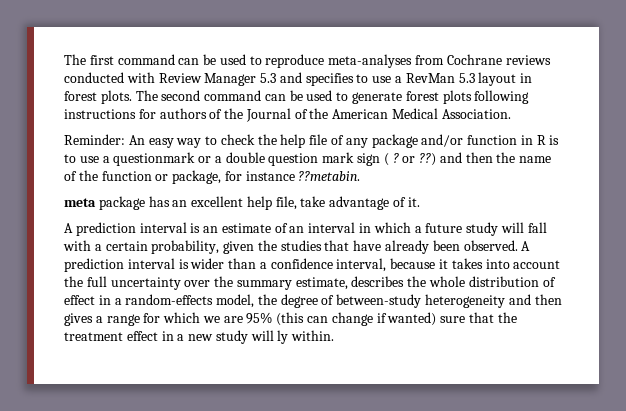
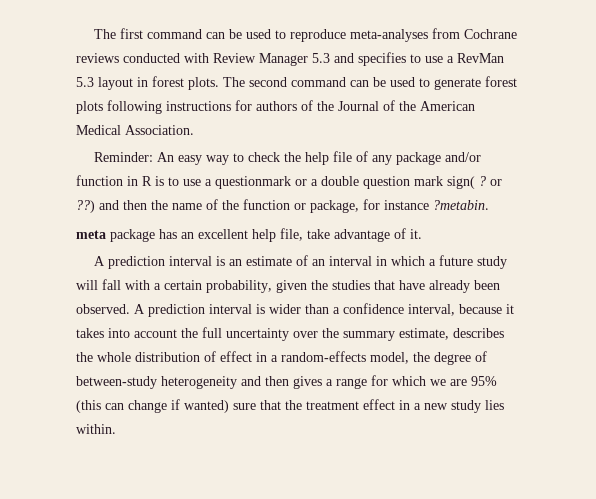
- Reminder: An easy way to check the help file of any package and/or function in R is to use a questionmark or a double question mark sign ( ? or ??) and then the name of the function or package, for instance ??metabin.
+ Reminder: An easy way to check the help file of any package and/or function in R is to use a questionmark or a double question mark sign( ? or ??) and then the name of the function or package, for instance ?metabin.
- A prediction interval is wider than a confidence interval, because it takes into account the full uncertainty over the summary estimate, describes the whole distribution of effect in a random-effects model, the degree of between-study heterogeneity and then gives a range for which we are 95% (this can change if wanted) sure that the treatment effect in a new study will ly within.
+ A prediction interval is wider than a confidence interval, because it takes into account the full uncertainty over the summary estimate, describes the whole distribution of effect in a random-effects model, the degree of between-study heterogeneity and then gives a range for which we are 95% (this can change if wanted) sure that the treatment effect in a new study lies within.

